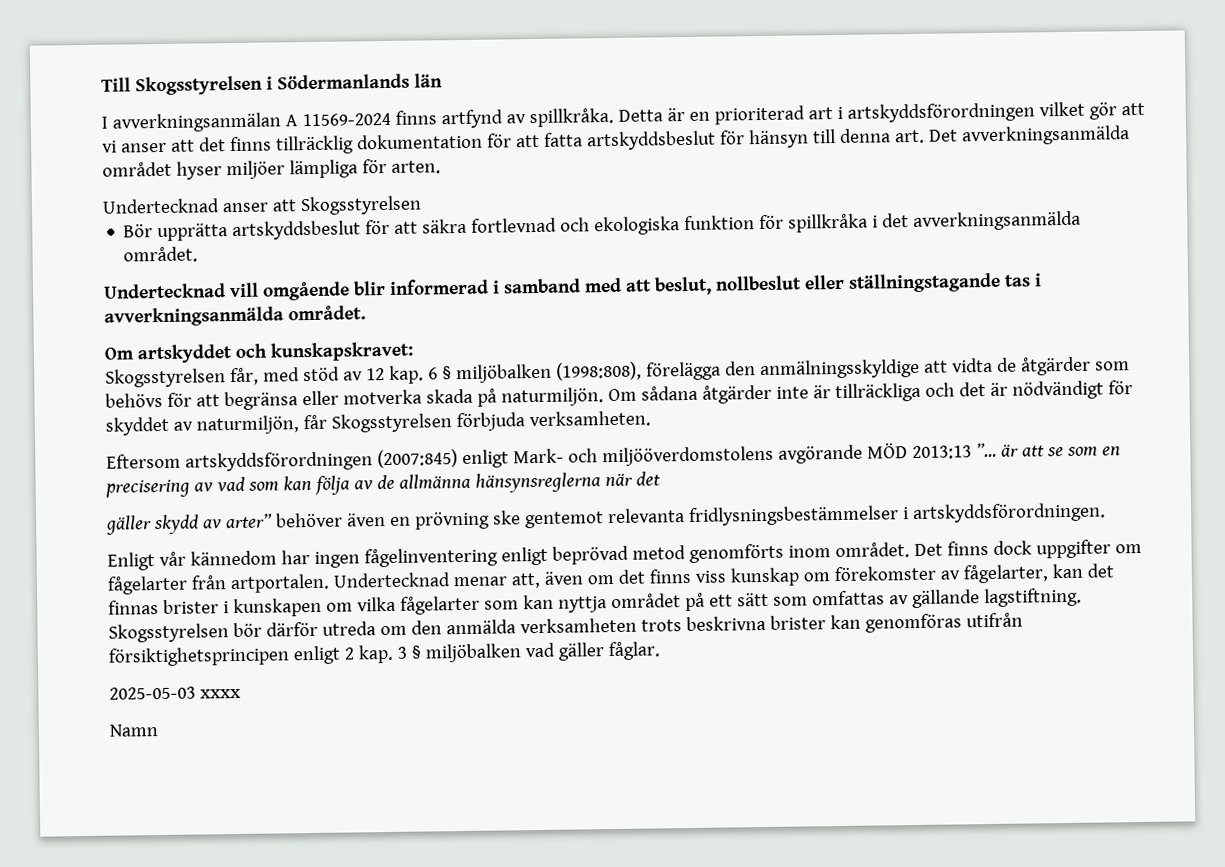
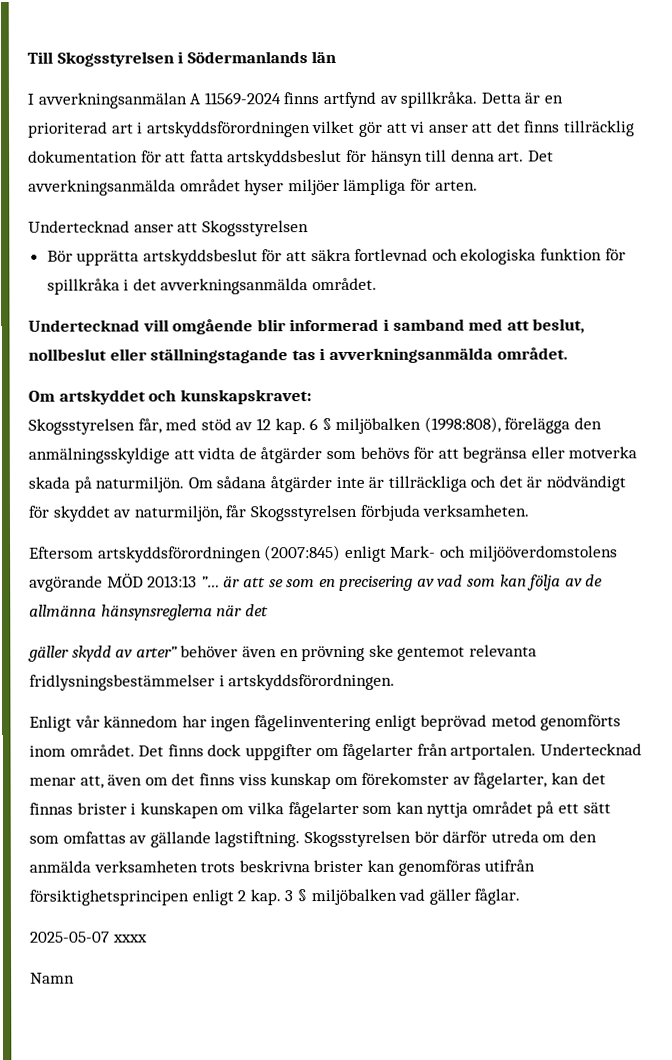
- 2025-05-03 xxxx
+ 2025-05-07 xxxx

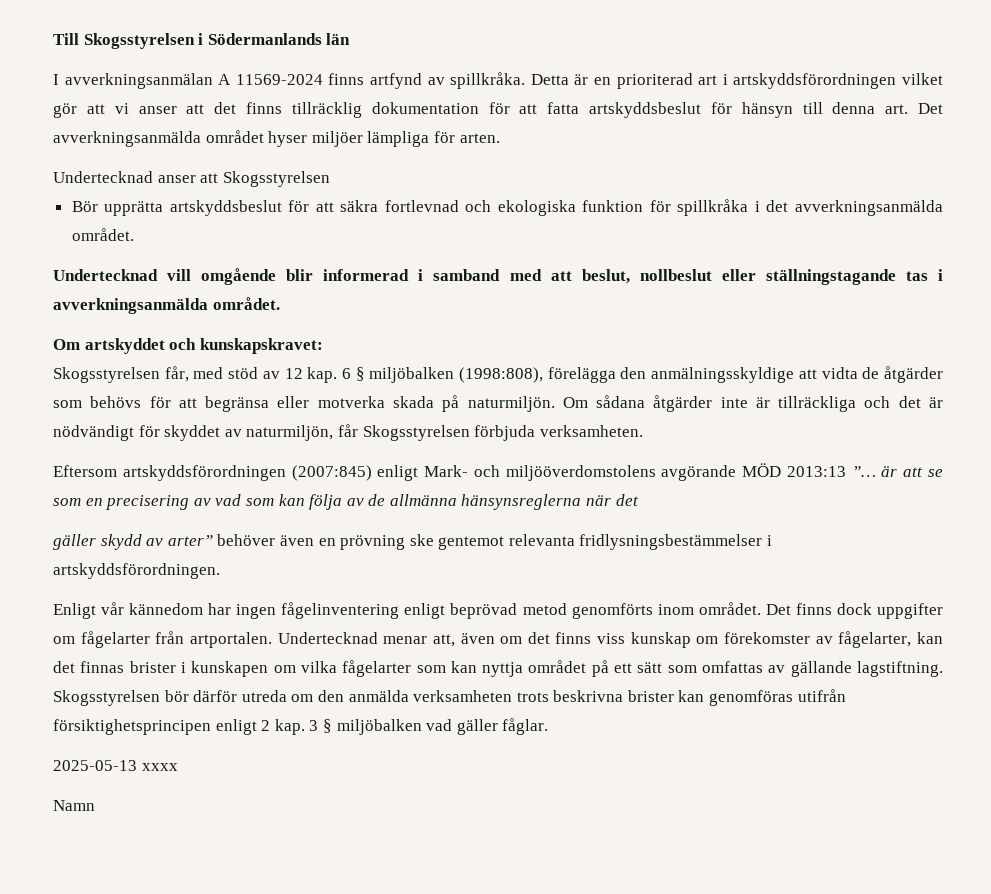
- 2025-05-07 xxxx
+ 2025-05-13 xxxx

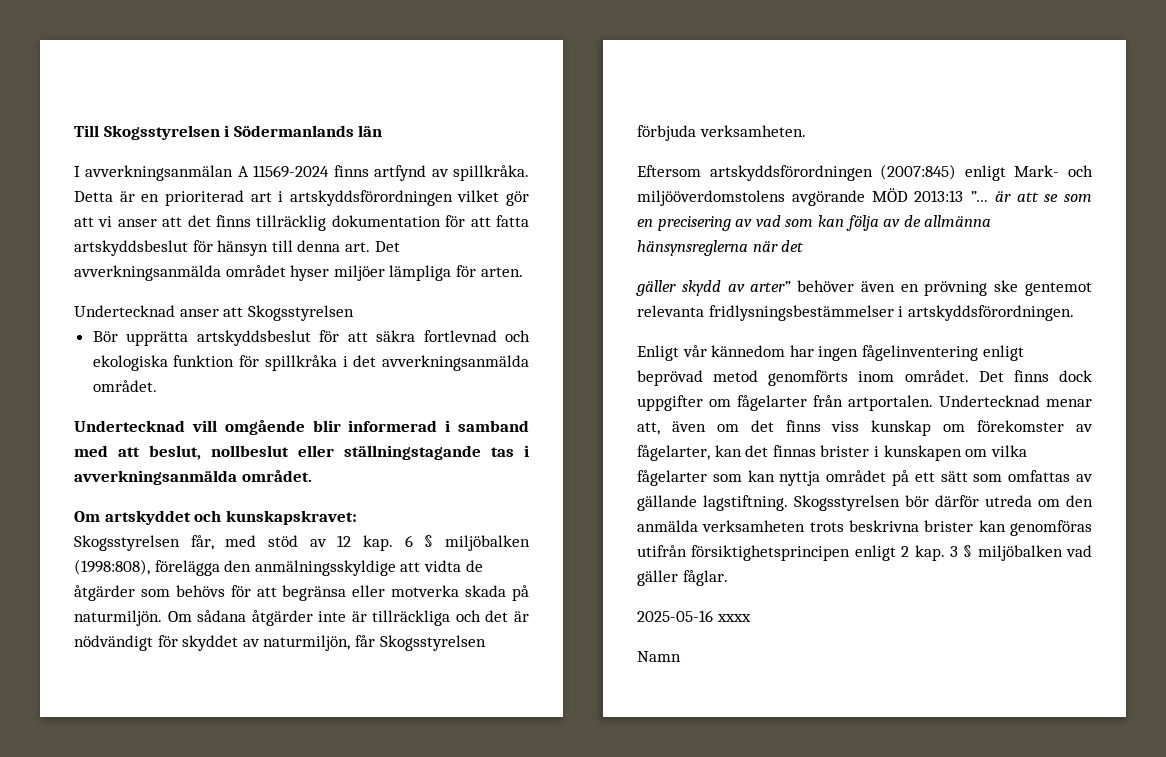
- 2025-05-13 xxxx
+ 2025-05-16 xxxx

